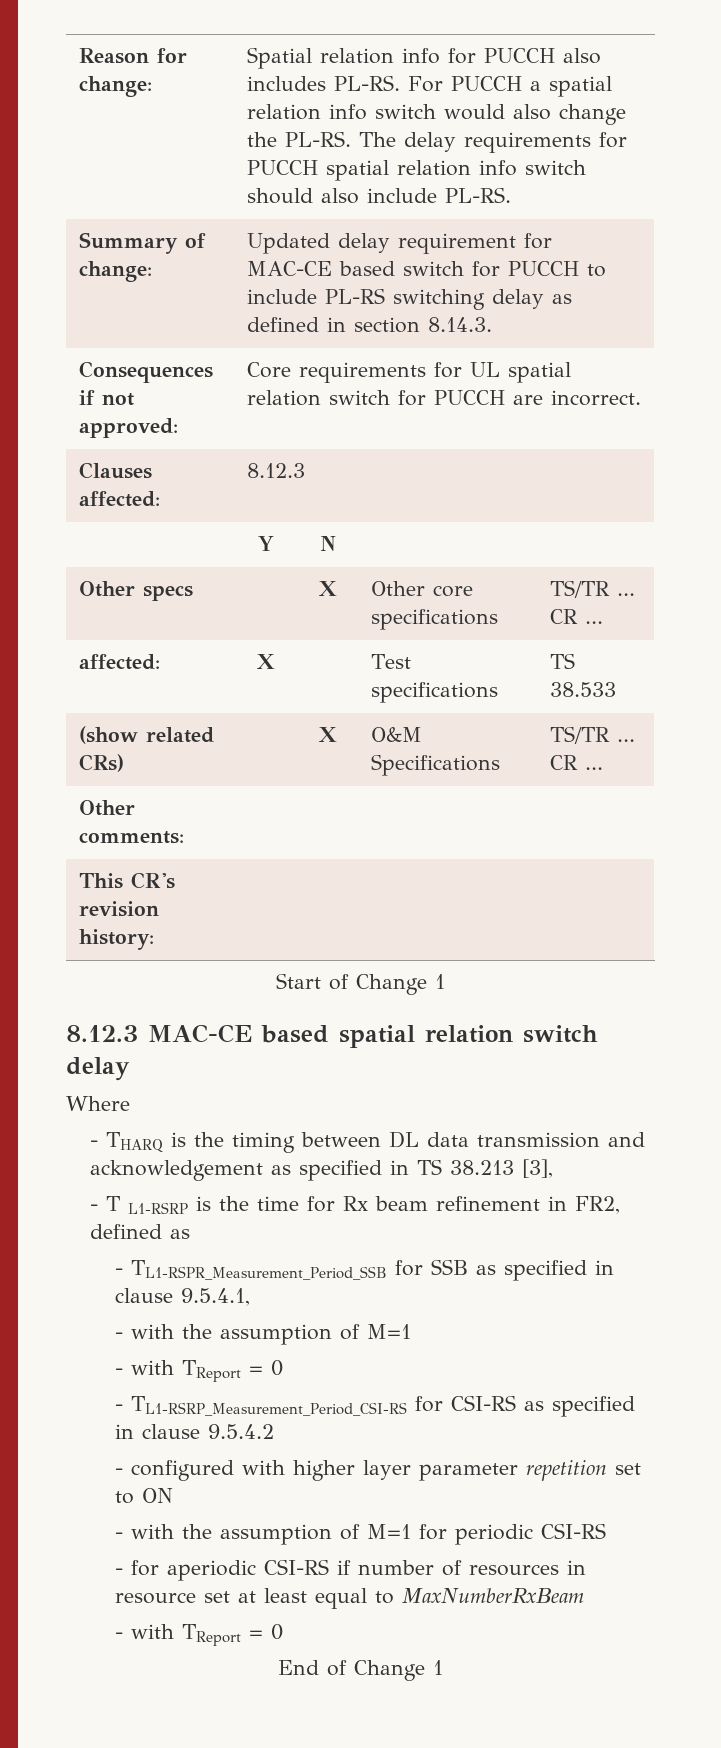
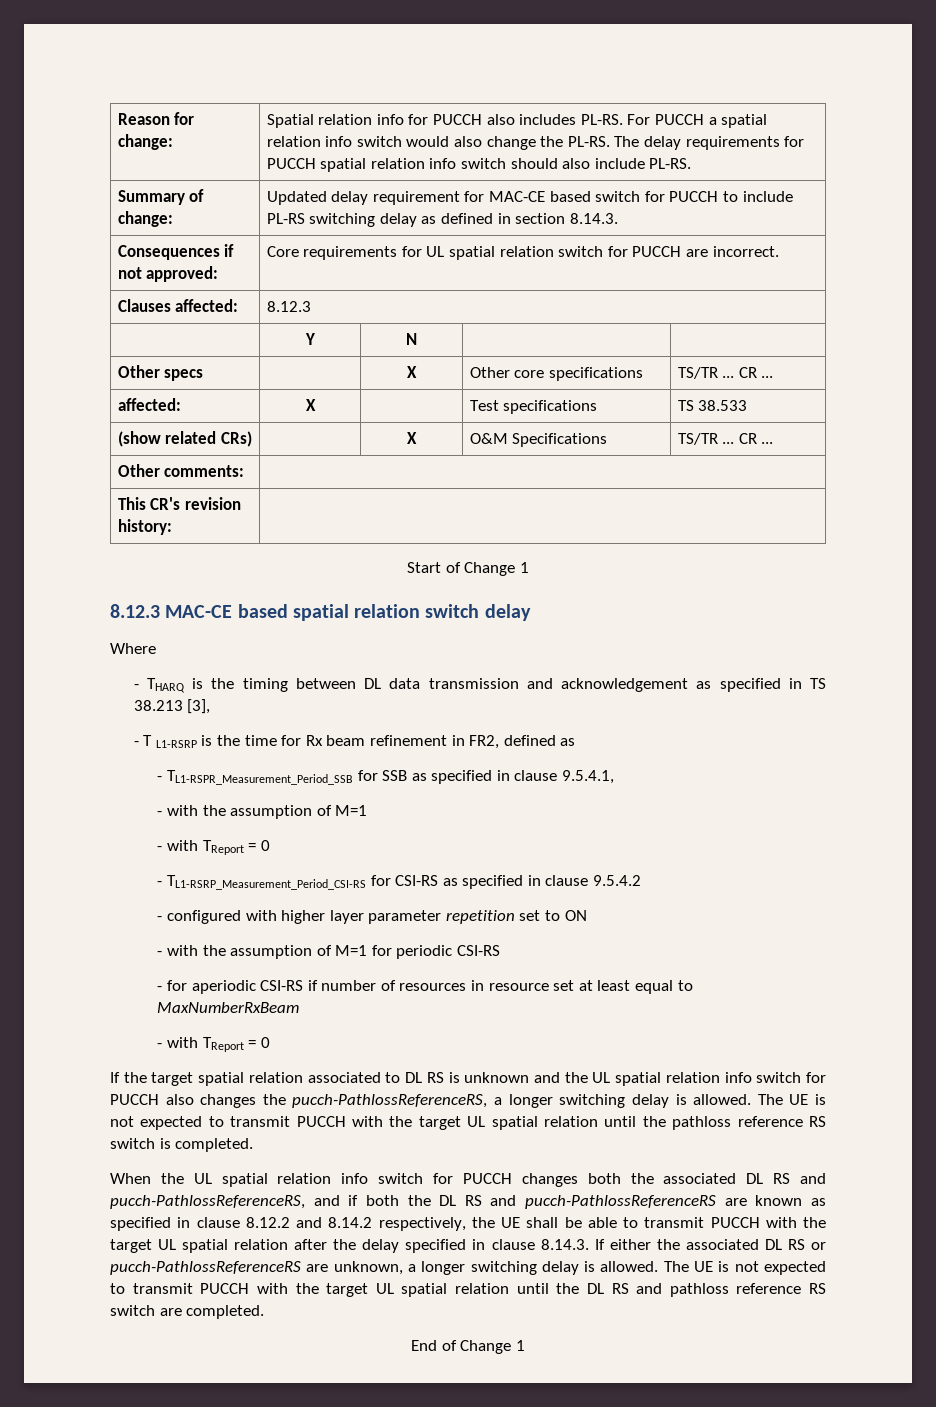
+ If the target spatial relation associated to DL RS is unknown and the UL spatial relation info switch for PUCCH also changes the pucch-PathlossReferenceRS, a longer switching delay is allowed. The UE is not expected to transmit PUCCH with the target UL spatial relation until the pathloss reference RS switch is completed.
+ When the UL spatial relation info switch for PUCCH changes both the associated DL RS and pucch-PathlossReferenceRS, and if both the DL RS and pucch-PathlossReferenceRS are known as specified in clause 8.12.2 and 8.14.2 respectively, the UE shall be able to transmit PUCCH with the target UL spatial relation after the delay specified in clause 8.14.3. If either the associated DL RS or pucch-PathlossReferenceRS are unknown, a longer switching delay is allowed. The UE is not expected to transmit PUCCH with the target UL spatial relation until the DL RS and pathloss reference RS switch are completed.

